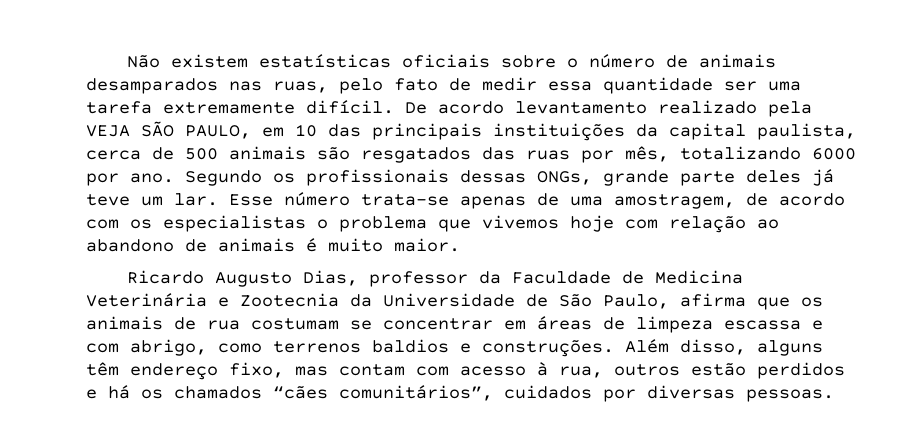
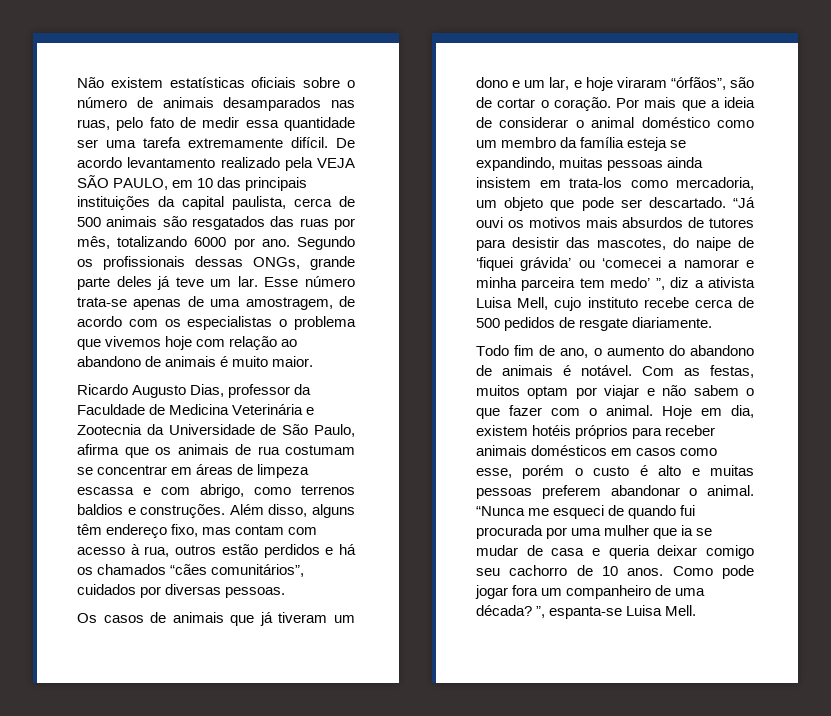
+ Os casos de animais que já tiveram um dono e um lar, e hoje viraram “órfãos”, são de cortar o coração. Por mais que a ideia de considerar o animal doméstico como um membro da família esteja se expandindo, muitas pessoas ainda insistem em trata-los como mercadoria, um objeto que pode ser descartado. “Já ouvi os motivos mais absurdos de tutores para desistir das mascotes, do naipe de ‘fiquei grávida’ ou ‘comecei a namorar e minha parceira tem medo’ ”, diz a ativista Luisa Mell, cujo instituto recebe cerca de 500 pedidos de resgate diariamente.
+ Todo fim de ano, o aumento do abandono de animais é notável. Com as festas, muitos optam por viajar e não sabem o que fazer com o animal. Hoje em dia, existem hotéis próprios para receber animais domésticos em casos como esse, porém o custo é alto e muitas pessoas preferem abandonar o animal. “Nunca me esqueci de quando fui procurada por uma mulher que ia se mudar de casa e queria deixar comigo seu cachorro de 10 anos. Como pode jogar fora um companheiro de uma década? ”, espanta-se Luisa Mell.

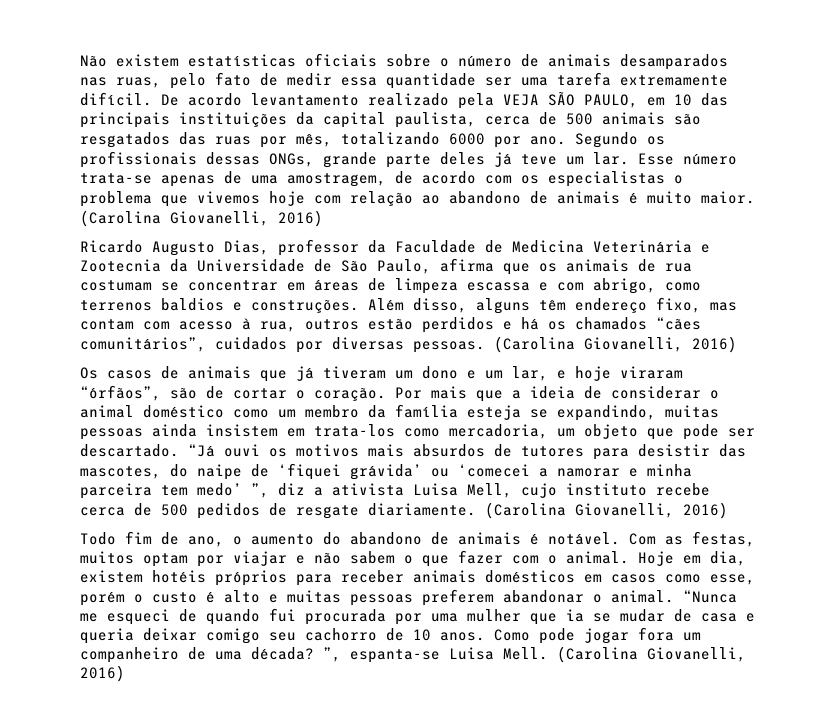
- Esse número trata-se apenas de uma amostragem, de acordo com os especialistas o problema que vivemos hoje com relação ao abandono de animais é muito maior.
+ Esse número trata-se apenas de uma amostragem, de acordo com os especialistas o problema que vivemos hoje com relação ao abandono de animais é muito maior. (Carolina Giovanelli, 2016)
- Além disso, alguns têm endereço fixo, mas contam com acesso à rua, outros estão perdidos e há os chamados “cães comunitários”, cuidados por diversas pessoas.
+ Além disso, alguns têm endereço fixo, mas contam com acesso à rua, outros estão perdidos e há os chamados “cães comunitários”, cuidados por diversas pessoas. (Carolina Giovanelli, 2016)
- “Já ouvi os motivos mais absurdos de tutores para desistir das mascotes, do naipe de ‘fiquei grávida’ ou ‘comecei a namorar e minha parceira tem medo’ ”, diz a ativista Luisa Mell, cujo instituto recebe cerca de 500 pedidos de resgate diariamente.
+ “Já ouvi os motivos mais absurdos de tutores para desistir das mascotes, do naipe de ‘fiquei grávida’ ou ‘comecei a namorar e minha parceira tem medo’ ”, diz a ativista Luisa Mell, cujo instituto recebe cerca de 500 pedidos de resgate diariamente. (Carolina Giovanelli, 2016)
- Como pode jogar fora um companheiro de uma década? ”, espanta-se Luisa Mell.
+ Como pode jogar fora um companheiro de uma década? ”, espanta-se Luisa Mell. (Carolina Giovanelli, 2016)

